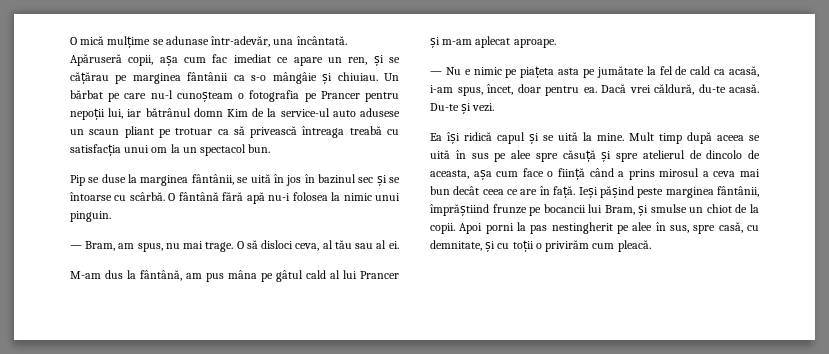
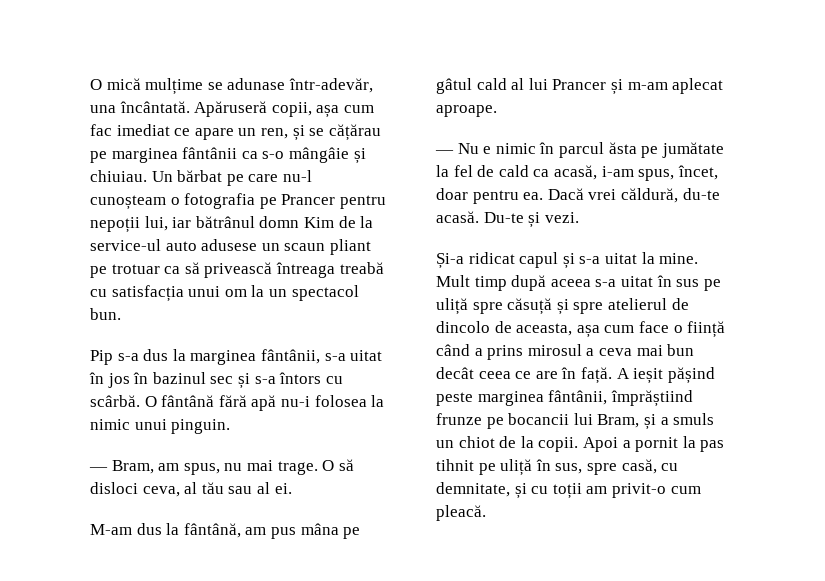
- Pip se duse la marginea fântânii, se uită în jos în bazinul sec și se întoarse cu scârbă.
+ Pip s-a dus la marginea fântânii, s-a uitat în jos în bazinul sec și s-a întors cu scârbă.
- — Nu e nimic pe piațeta asta pe jumătate la fel de cald ca acasă, i-am spus, încet, doar pentru ea.
+ — Nu e nimic în parcul ăsta pe jumătate la fel de cald ca acasă, i-am spus, încet, doar pentru ea.
- Ea își ridică capul și se uită la mine.
+ Și-a ridicat capul și s-a uitat la mine.
- Mult timp după aceea se uită în sus pe alee spre căsuță și spre atelierul de dincolo de aceasta, așa cum face o ființă când a prins mirosul a ceva mai bun decât ceea ce are în față.
+ Mult timp după aceea s-a uitat în sus pe uliță spre căsuță și spre atelierul de dincolo de aceasta, așa cum face o ființă când a prins mirosul a ceva mai bun decât ceea ce are în față.
- Ieși pășind peste marginea fântânii, împrăștiind frunze pe bocancii lui Bram, și smulse un chiot de la copii.
+ A ieșit pășind peste marginea fântânii, împrăștiind frunze pe bocancii lui Bram, și a smuls un chiot de la copii.
- Apoi porni la pas nestingherit pe alee în sus, spre casă, cu demnitate, și cu toții o privirăm cum pleacă.
+ Apoi a pornit la pas tihnit pe uliță în sus, spre casă, cu demnitate, și cu toții am privit-o cum pleacă.

